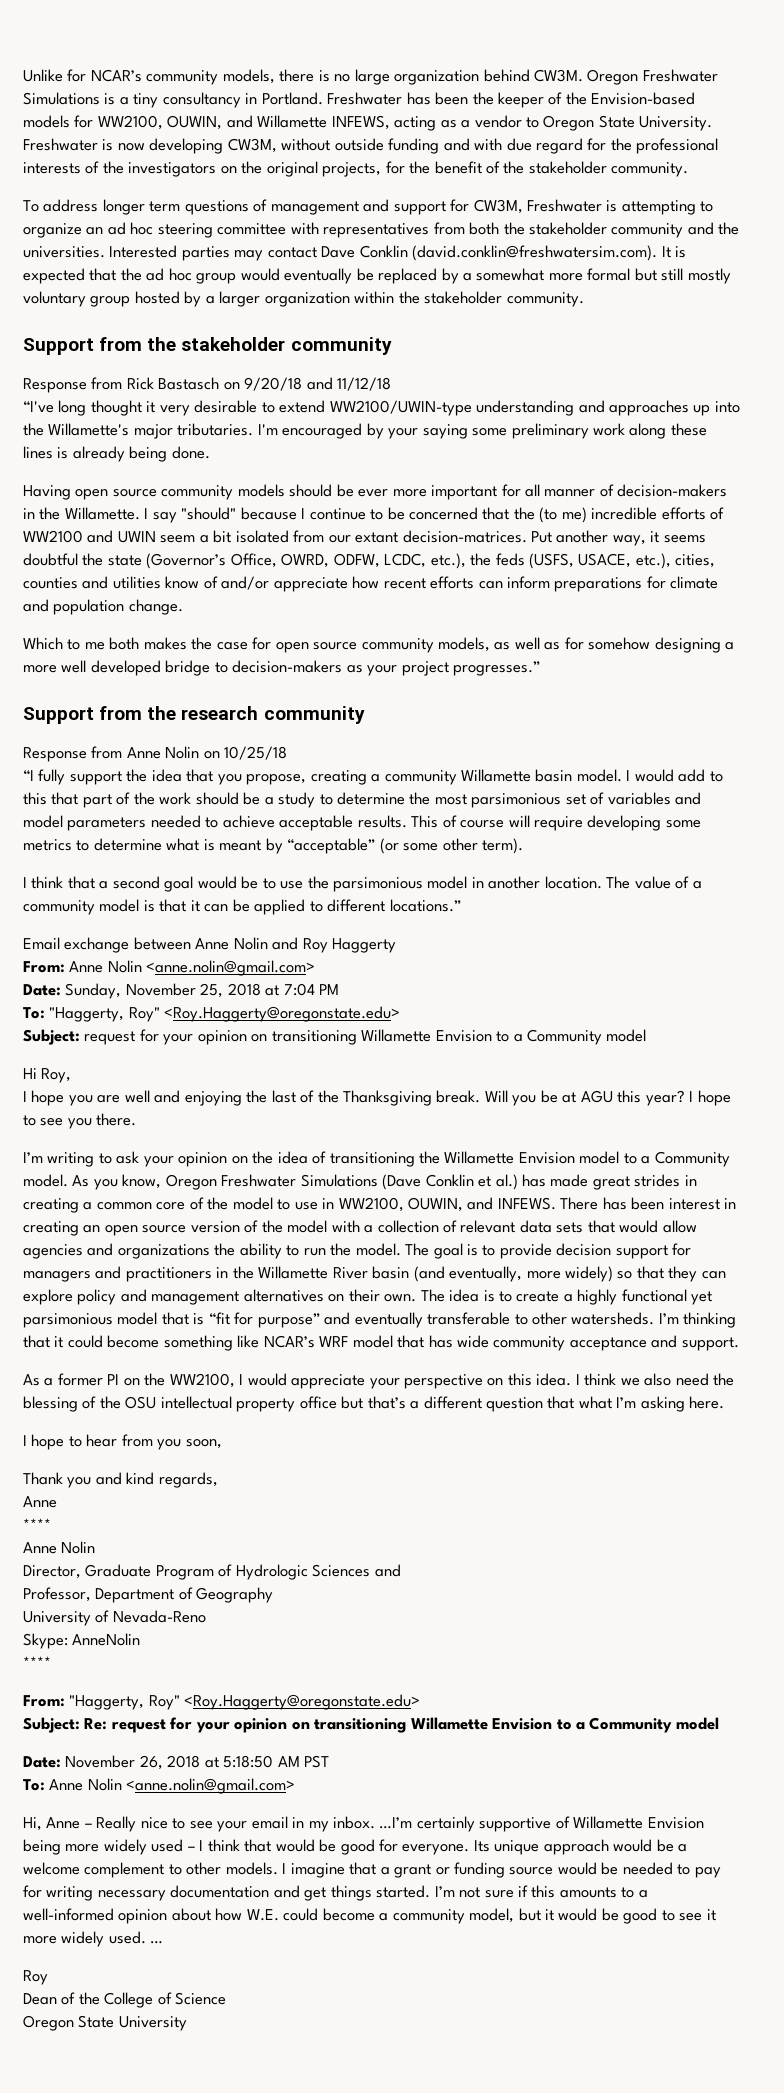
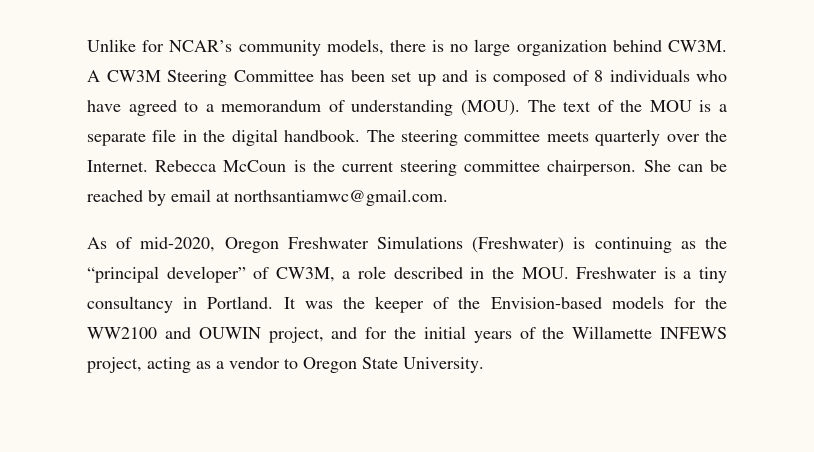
- Oregon Freshwater Simulations is a tiny consultancy in Portland.
+ A CW3M Steering Committee has been set up and is composed of 8 individuals who have agreed to a memorandum of understanding (MOU). The text of the MOU is a separate file in the digital handbook. The steering committee meets quarterly over the Internet. Rebecca McCoun is the current steering committee chairperson. She can be reached by email at northsantiamwc@gmail.com.
+ As of mid-2020, Oregon Freshwater Simulations (Freshwater) is continuing as the “principal developer” of CW3M, a role described in the MOU. Freshwater is a tiny consultancy in Portland.
- Freshwater has been the keeper of the Envision-based models for WW2100, OUWIN, and Willamette INFEWS, acting as a vendor to Oregon State University. Freshwater is now developing CW3M, without outside funding and with due regard for the professional interests of the investigators on the original projects, for the benefit of the stakeholder community.
- To address longer term questions of management and support for CW3M, Freshwater is attempting to organize an ad hoc steering committee with representatives from both the stakeholder community and the universities. Interested parties may contact Dave Conklin (david.conklin@freshwatersim.com). It is expected that the ad hoc group would eventually be replaced by a somewhat more formal but still mostly voluntary group hosted by a larger organization within the stakeholder community.
- Support from the stakeholder community
- Response from Rick Bastasch on 9/20/18 and 11/12/18
- “I've long thought it very desirable to extend WW2100/UWIN-type understanding and approaches up into the Willamette's major tributaries. I'm encouraged by your saying some preliminary work along these lines is already being done.
- Having open source community models should be ever more important for all manner of decision-makers in the Willamette. I say "should" because I continue to be concerned that the (to me) incredible efforts of WW2100 and UWIN seem a bit isolated from our extant decision-matrices. Put another way, it seems doubtful the state (Governor’s Office, OWRD, ODFW, LCDC, etc.), the feds (USFS, USACE, etc.), cities, counties and utilities know of and/or appreciate how recent efforts can inform preparations for climate and population change.
- Which to me both makes the case for open source community models, as well as for somehow designing a more well developed bridge to decision-makers as your project progresses.”
- Support from the research community
- Response from Anne Nolin on 10/25/18
- “I fully support the idea that you propose, creating a community Willamette basin model. I would add to this that part of the work should be a study to determine the most parsimonious set of variables and model parameters needed to achieve acceptable results. This of course will require developing some metrics to determine what is meant by “acceptable” (or some other term).
- I think that a second goal would be to use the parsimonious model in another location. The value of a community model is that it can be applied to different locations.”
- Email exchange between Anne Nolin and Roy Haggerty
- From: Anne Nolin <anne.nolin@gmail.com>
- Date: Sunday, November 25, 2018 at 7:04 PM
- To: "Haggerty, Roy" <Roy.Haggerty@oregonstate.edu>
- Subject: request for your opinion on transitioning Willamette Envision to a Community model
- Hi Roy,
- I hope you are well and enjoying the last of the Thanksgiving break. Will you be at AGU this year? I hope to see you there.
- I’m writing to ask your opinion on the idea of transitioning the Willamette Envision model to a Community model. As you know, Oregon Freshwater Simulations (Dave Conklin et al.) has made great strides in creating a common core of the model to use in WW2100, OUWIN, and INFEWS. There has been interest in creating an open source version of the model with a collection of relevant data sets that would allow agencies and organizations the ability to run the model. The goal is to provide decision support for managers and practitioners in the Willamette River basin (and eventually, more widely) so that they can explore policy and management alternatives on their own. The idea is to create a highly functional yet parsimonious model that is “fit for purpose” and eventually transferable to other watersheds. I’m thinking that it could become something like NCAR’s WRF model that has wide community acceptance and support.
- As a former PI on the WW2100, I would appreciate your perspective on this idea. I think we also need the blessing of the OSU intellectual property office but that’s a different question that what I’m asking here.
- I hope to hear from you soon,
- Thank you and kind regards,
- Anne
- ****
- Anne Nolin
- Director, Graduate Program of Hydrologic Sciences and
- Professor, Department of Geography
- University of Nevada-Reno
- Skype: AnneNolin
- ****
- From: "Haggerty, Roy" <Roy.Haggerty@oregonstate.edu>
- Subject: Re: request for your opinion on transitioning Willamette Envision to a Community model
- Date: November 26, 2018 at 5:18:50 AM PST
- To: Anne Nolin <anne.nolin@gmail.com>
- Hi, Anne – Really nice to see your email in my inbox. …I’m certainly supportive of Willamette Envision being more widely used – I think that would be good for everyone. Its unique approach would be a welcome complement to other models. I imagine that a grant or funding source would be needed to pay for writing necessary documentation and get things started. I’m not sure if this amounts to a well-informed opinion about how W.E. could become a community model, but it would be good to see it more widely used. …
- Roy
- Dean of the College of Science
- Oregon State University
+ It was the keeper of the Envision-based models for the WW2100 and OUWIN project, and for the initial years of the Willamette INFEWS project, acting as a vendor to Oregon State University.

